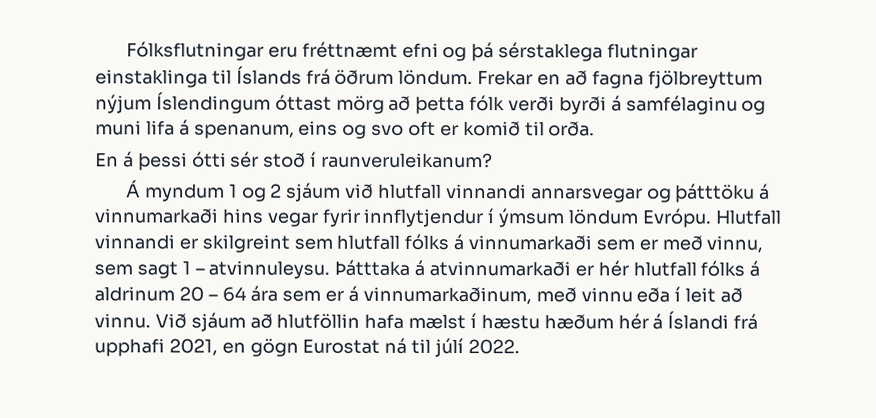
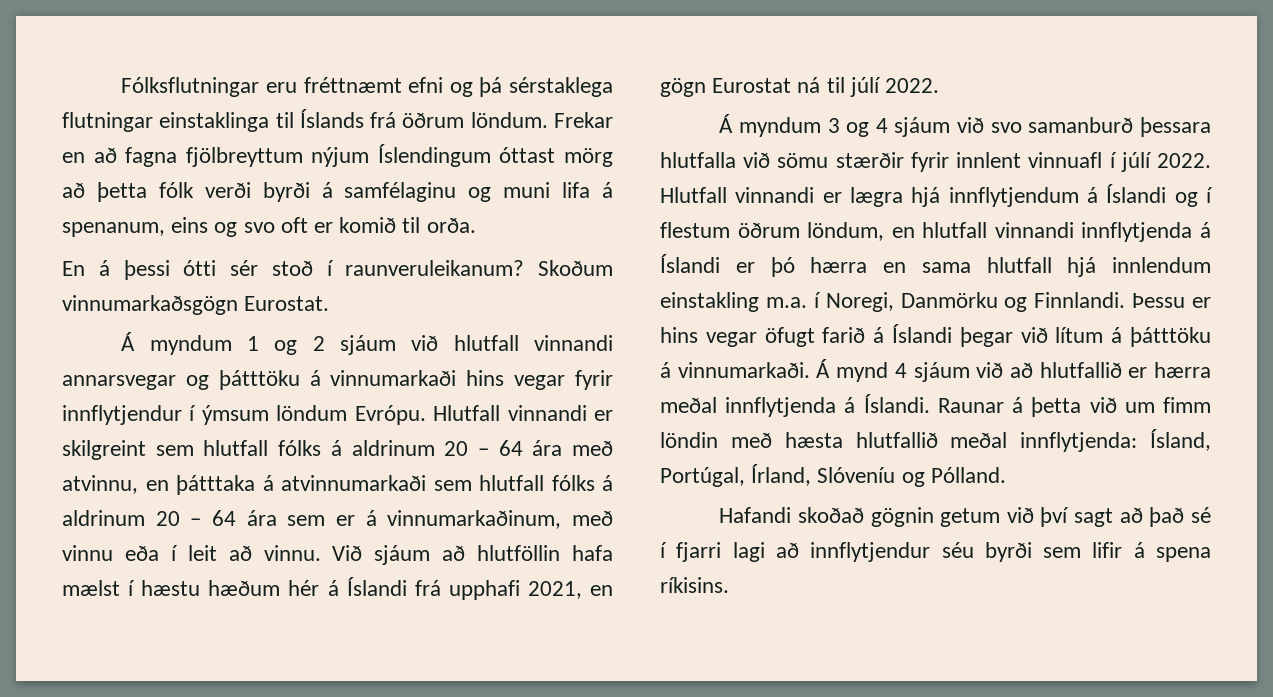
+ Skoðum vinnumarkaðsgögn Eurostat.
- Hlutfall vinnandi er skilgreint sem hlutfall fólks á vinnumarkaði sem er með vinnu, sem sagt 1 – atvinnuleysu. Þátttaka á atvinnumarkaði er hér hlutfall fólks á aldrinum 20 – 64 ára sem er á vinnumarkaðinum, með vinnu eða í leit að vinnu.
+ Hlutfall vinnandi er skilgreint sem hlutfall fólks á aldrinum 20 – 64 ára með atvinnu, en þátttaka á atvinnumarkaði sem hlutfall fólks á aldrinum 20 – 64 ára sem er á vinnumarkaðinum, með vinnu eða í leit að vinnu.
+ Á myndum 3 og 4 sjáum við svo samanburð þessara hlutfalla við sömu stærðir fyrir innlent vinnuafl í júlí 2022. Hlutfall vinnandi er lægra hjá innflytjendum á Íslandi og í flestum öðrum löndum, en hlutfall vinnandi innflytjenda á Íslandi er þó hærra en sama hlutfall hjá innlendum einstakling m.a. í Noregi, Danmörku og Finnlandi. Þessu er hins vegar öfugt farið á Íslandi þegar við lítum á þátttöku á vinnumarkaði. Á mynd 4 sjáum við að hlutfallið er hærra meðal innflytjenda á Íslandi. Raunar á þetta við um fimm löndin með hæsta hlutfallið meðal innflytjenda: Ísland, Portúgal, Írland, Slóveníu og Pólland.
+ Hafandi skoðað gögnin getum við því sagt að það sé í fjarri lagi að innflytjendur séu byrði sem lifir á spena ríkisins.

